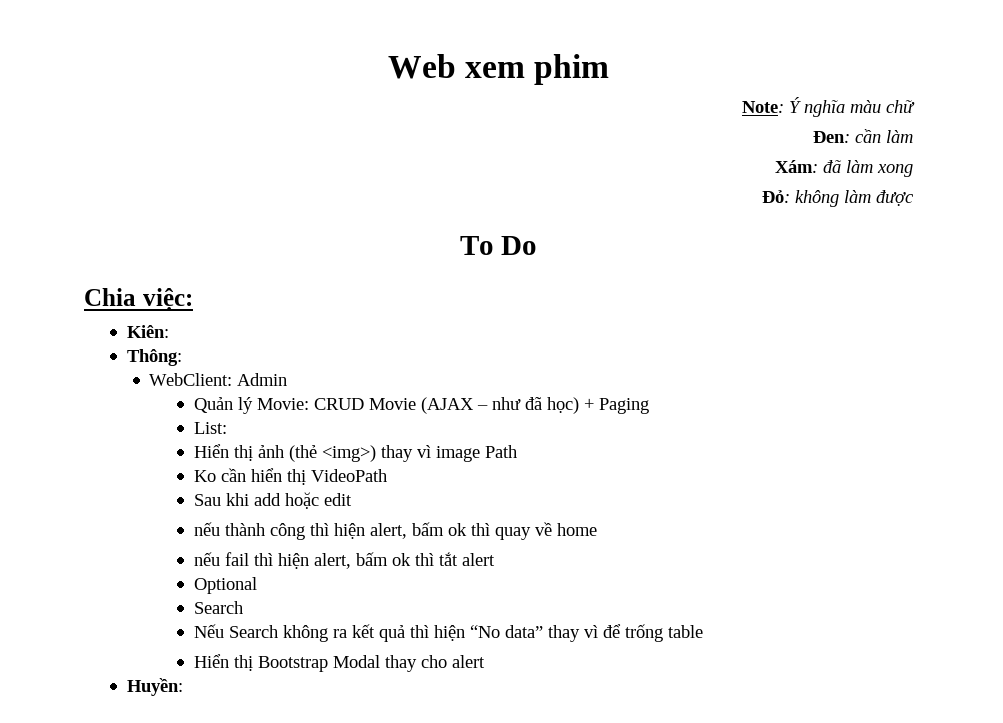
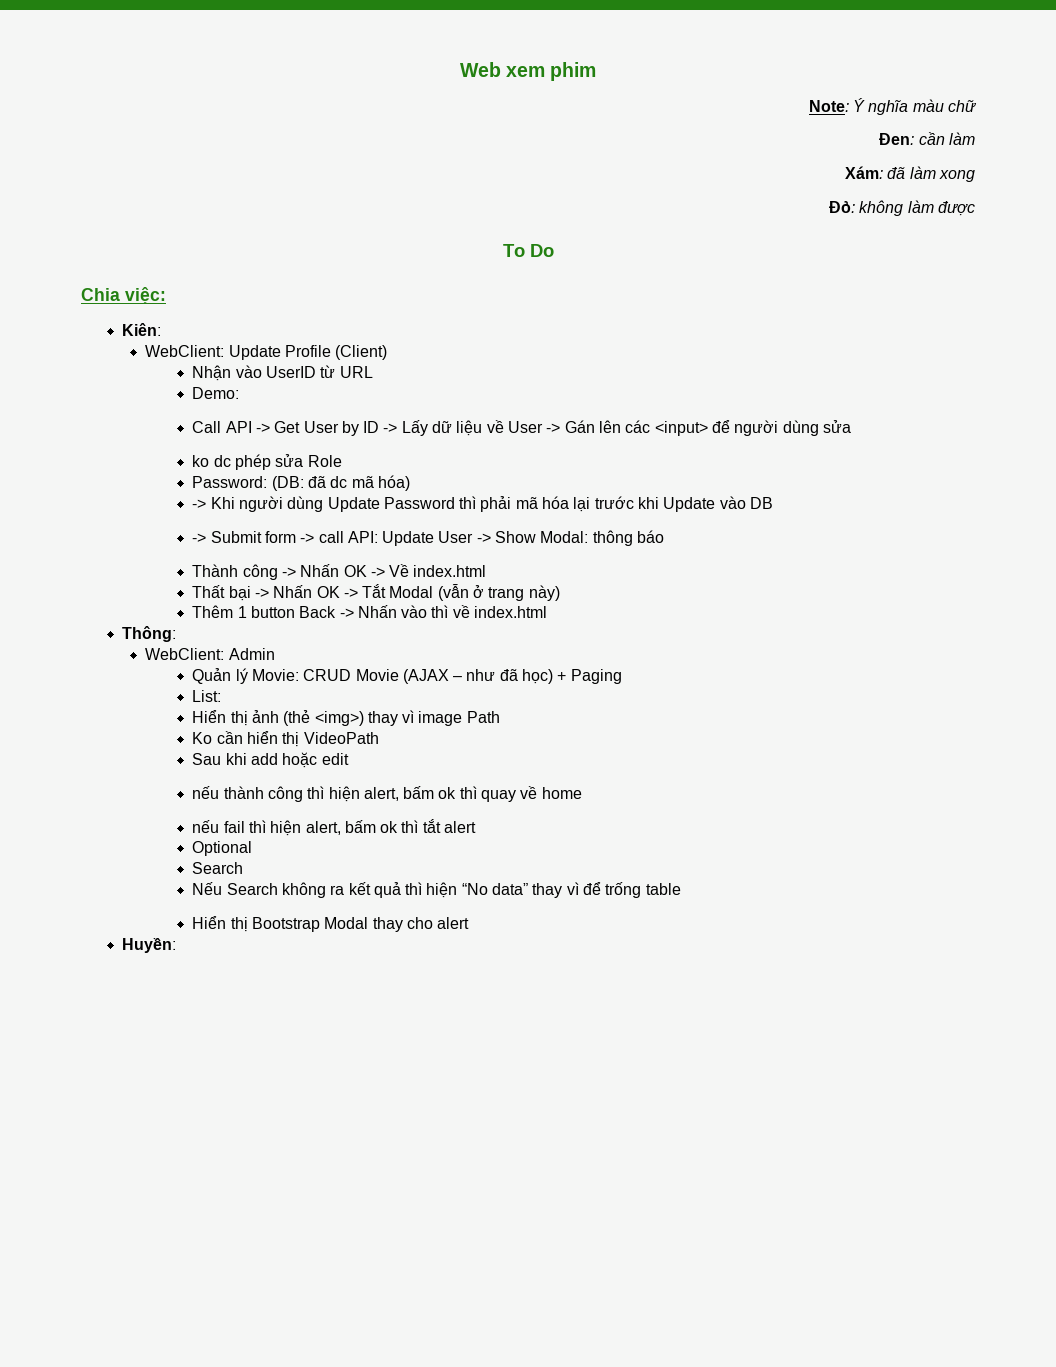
+ WebClient: Update Profile (Client)
+ Nhận vào UserID từ URL
+ Demo:
+ Call API -> Get User by ID -> Lấy dữ liệu về User -> Gán lên các <input> để người dùng sửa
+ ko dc phép sửa Role
+ Password: (DB: đã dc mã hóa)
+ -> Khi người dùng Update Password thì phải mã hóa lại trước khi Update vào DB
+ -> Submit form -> call API: Update User -> Show Modal: thông báo
+ Thành công -> Nhấn OK -> Về index.html
+ Thất bại -> Nhấn OK -> Tắt Modal (vẫn ở trang này)
+ Thêm 1 button Back -> Nhấn vào thì về index.html

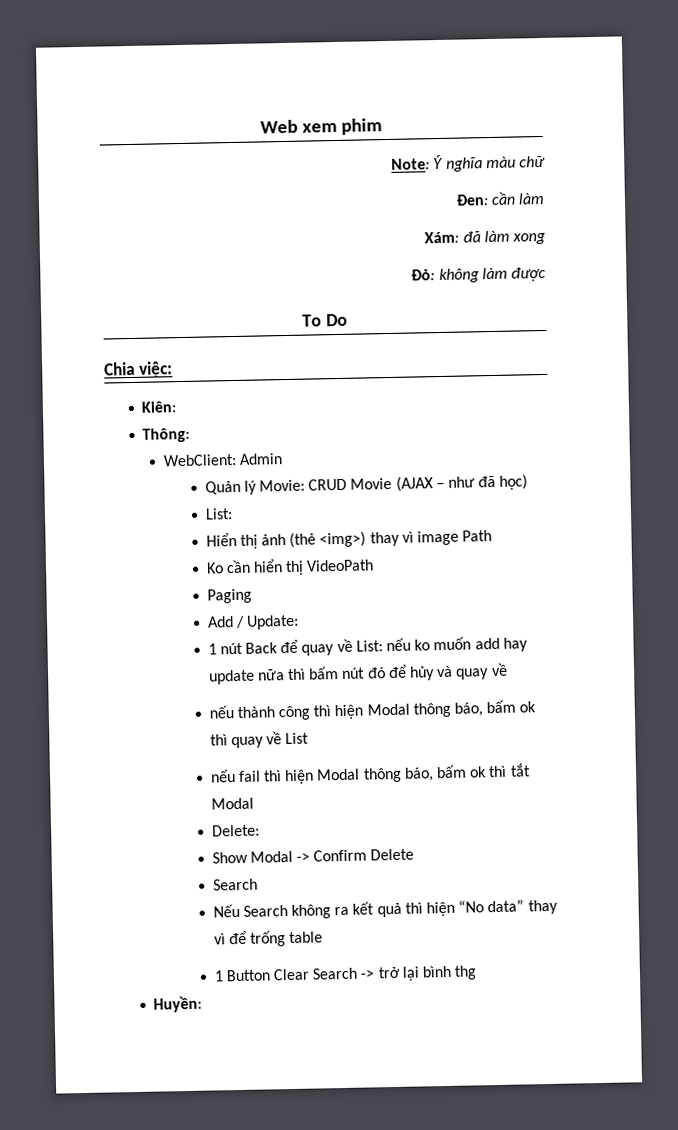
- WebClient: Update Profile (Client)
- Nhận vào UserID từ URL
- Demo:
- Call API -> Get User by ID -> Lấy dữ liệu về User -> Gán lên các <input> để người dùng sửa
- ko dc phép sửa Role
- Password: (DB: đã dc mã hóa)
- -> Khi người dùng Update Password thì phải mã hóa lại trước khi Update vào DB
- -> Submit form -> call API: Update User -> Show Modal: thông báo
- Thành công -> Nhấn OK -> Về index.html
- Thất bại -> Nhấn OK -> Tắt Modal (vẫn ở trang này)
- Thêm 1 button Back -> Nhấn vào thì về index.html
- Quản lý Movie: CRUD Movie (AJAX – như đã học) + Paging
+ Quản lý Movie: CRUD Movie (AJAX – như đã học)
- Sau khi add hoặc edit
+ Paging
+ Add / Update:
+ 1 nút Back để quay về List: nếu ko muốn add hay update nữa thì bấm nút đó để hủy và quay về
- nếu thành công thì hiện alert, bấm ok thì quay về home
+ nếu thành công thì hiện Modal thông báo, bấm ok thì quay về List
- nếu fail thì hiện alert, bấm ok thì tắt alert
- Optional
+ nếu fail thì hiện Modal thông báo, bấm ok thì tắt Modal
+ Delete:
+ Show Modal -> Confirm Delete
- Hiển thị Bootstrap Modal thay cho alert
+ 1 Button Clear Search -> trở lại bình thg

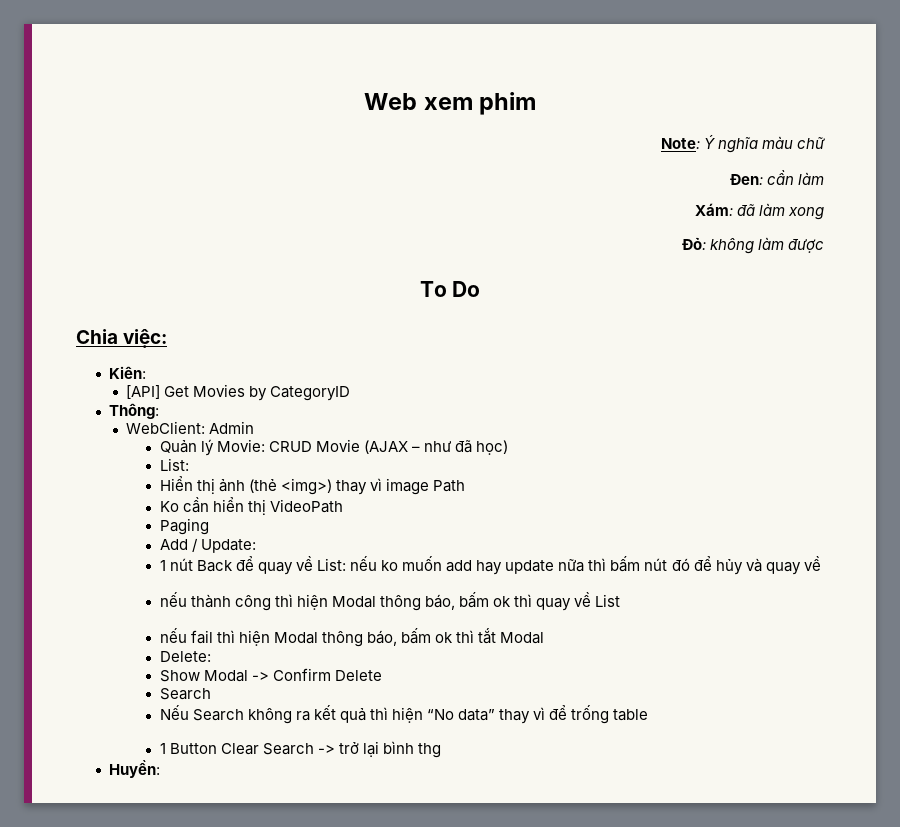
+ [API] Get Movies by CategoryID

